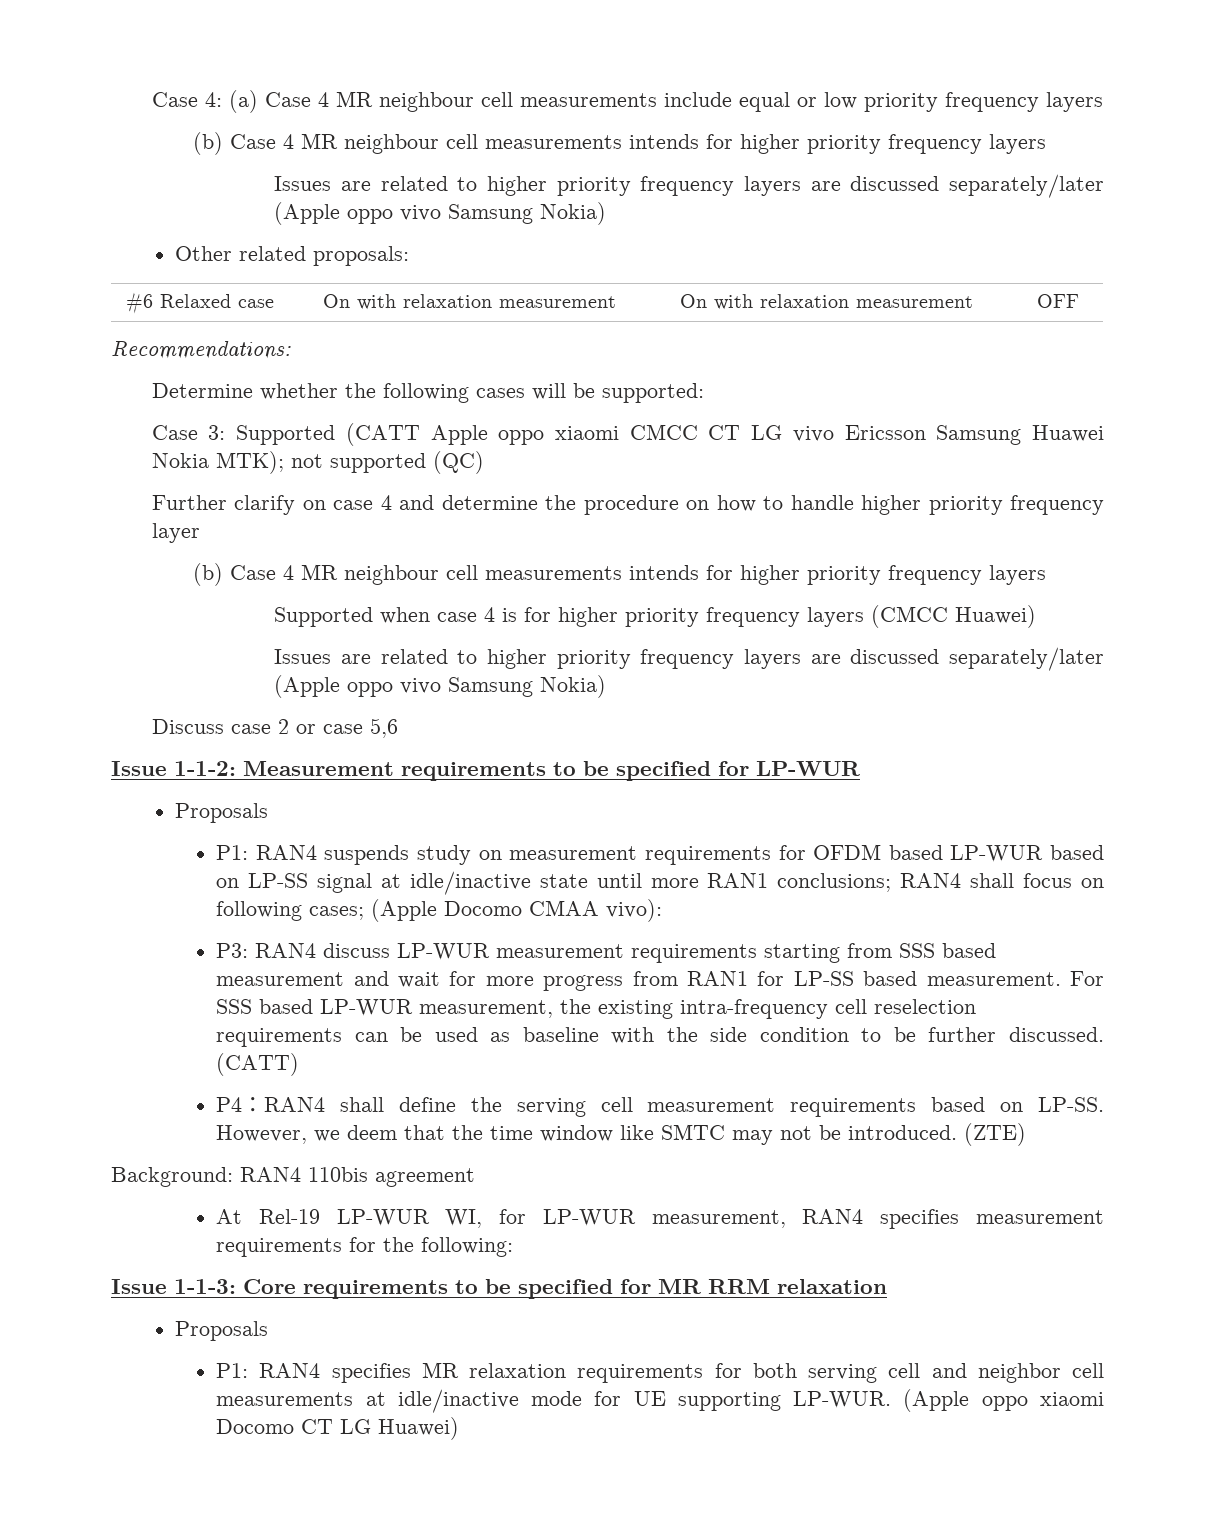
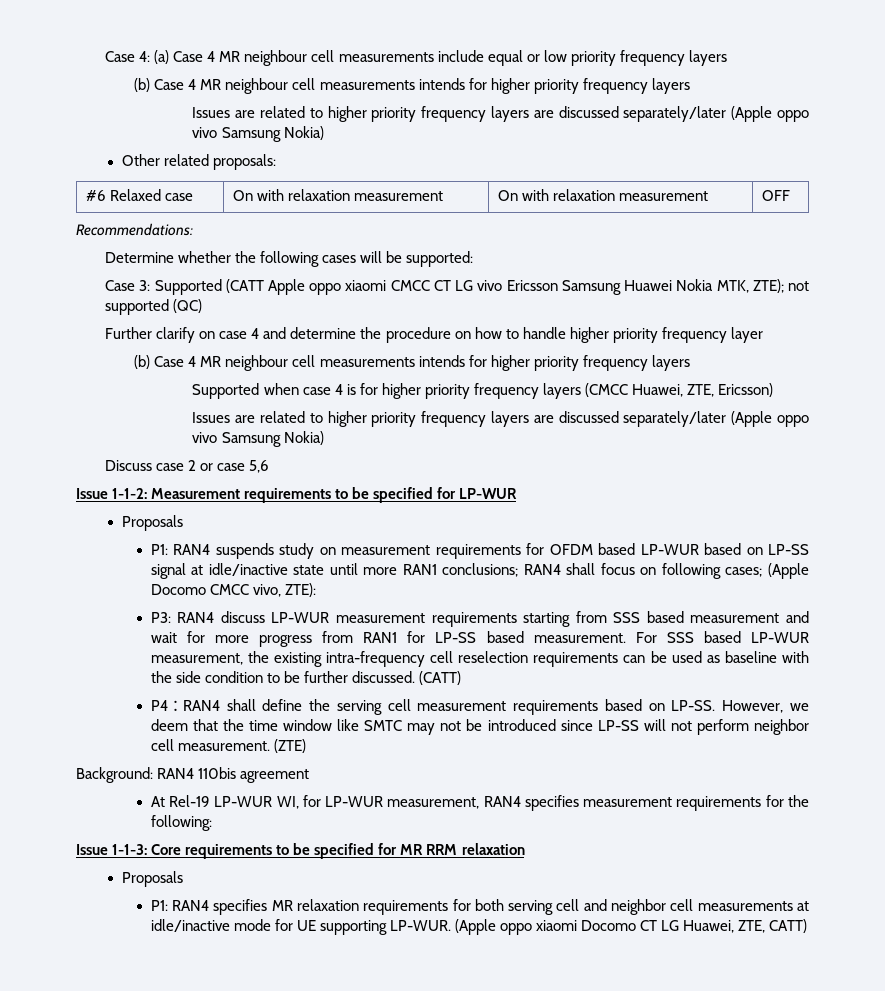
- Case 3: Supported (CATT Apple oppo xiaomi CMCC CT LG vivo Ericsson Samsung Huawei Nokia MTK); not supported (QC)
+ Case 3: Supported (CATT Apple oppo xiaomi CMCC CT LG vivo Ericsson Samsung Huawei Nokia MTK, ZTE); not supported (QC)
- Supported when case 4 is for higher priority frequency layers (CMCC Huawei)
+ Supported when case 4 is for higher priority frequency layers (CMCC Huawei, ZTE, Ericsson)
- P1: RAN4 suspends study on measurement requirements for OFDM based LP-WUR based on LP-SS signal at idle/inactive state until more RAN1 conclusions; RAN4 shall focus on following cases; (Apple Docomo CMAA vivo):
+ P1: RAN4 suspends study on measurement requirements for OFDM based LP-WUR based on LP-SS signal at idle/inactive state until more RAN1 conclusions; RAN4 shall focus on following cases; (Apple Docomo CMCC vivo, ZTE):
- However, we deem that the time window like SMTC may not be introduced.
+ However, we deem that the time window like SMTC may not be introduced since LP-SS will not perform neighbor cell measurement.
- (Apple oppo xiaomi Docomo CT LG Huawei)
+ (Apple oppo xiaomi Docomo CT LG Huawei, ZTE, CATT)

